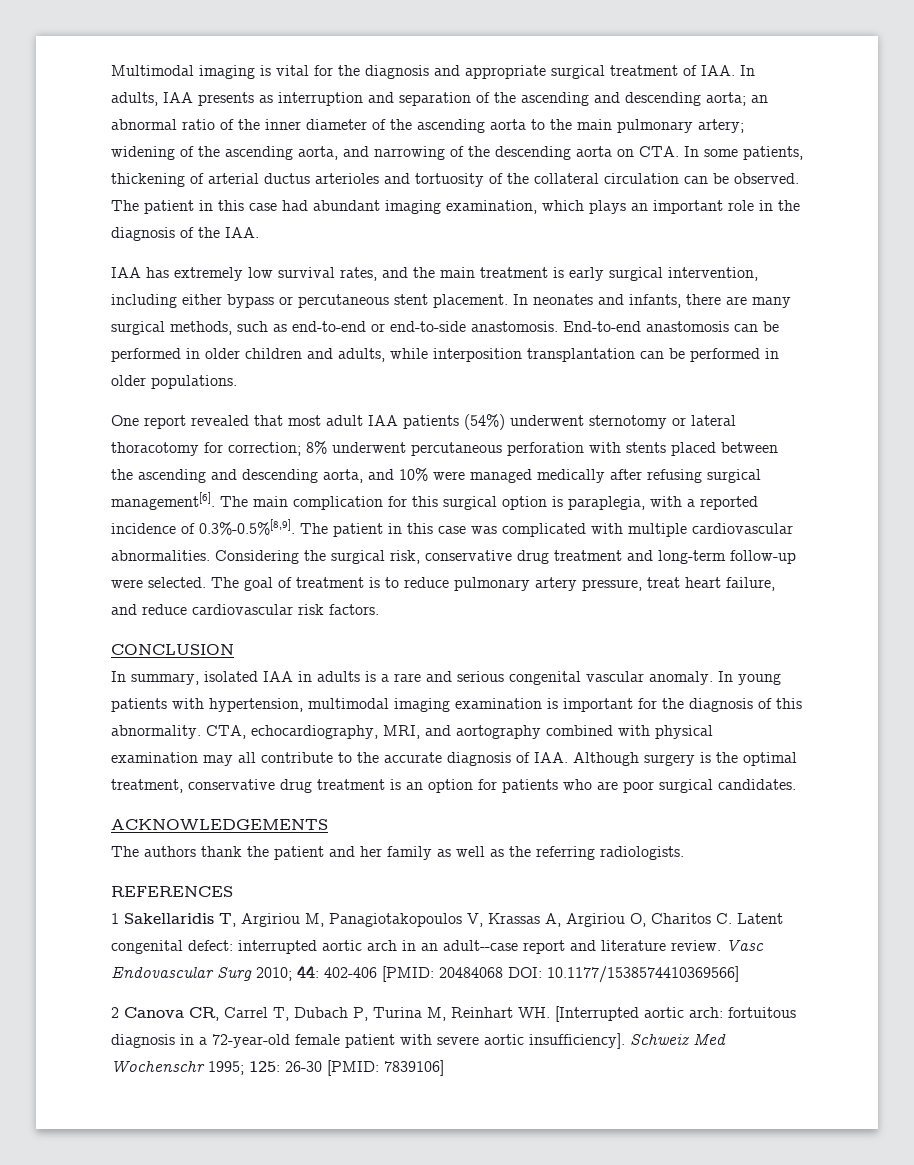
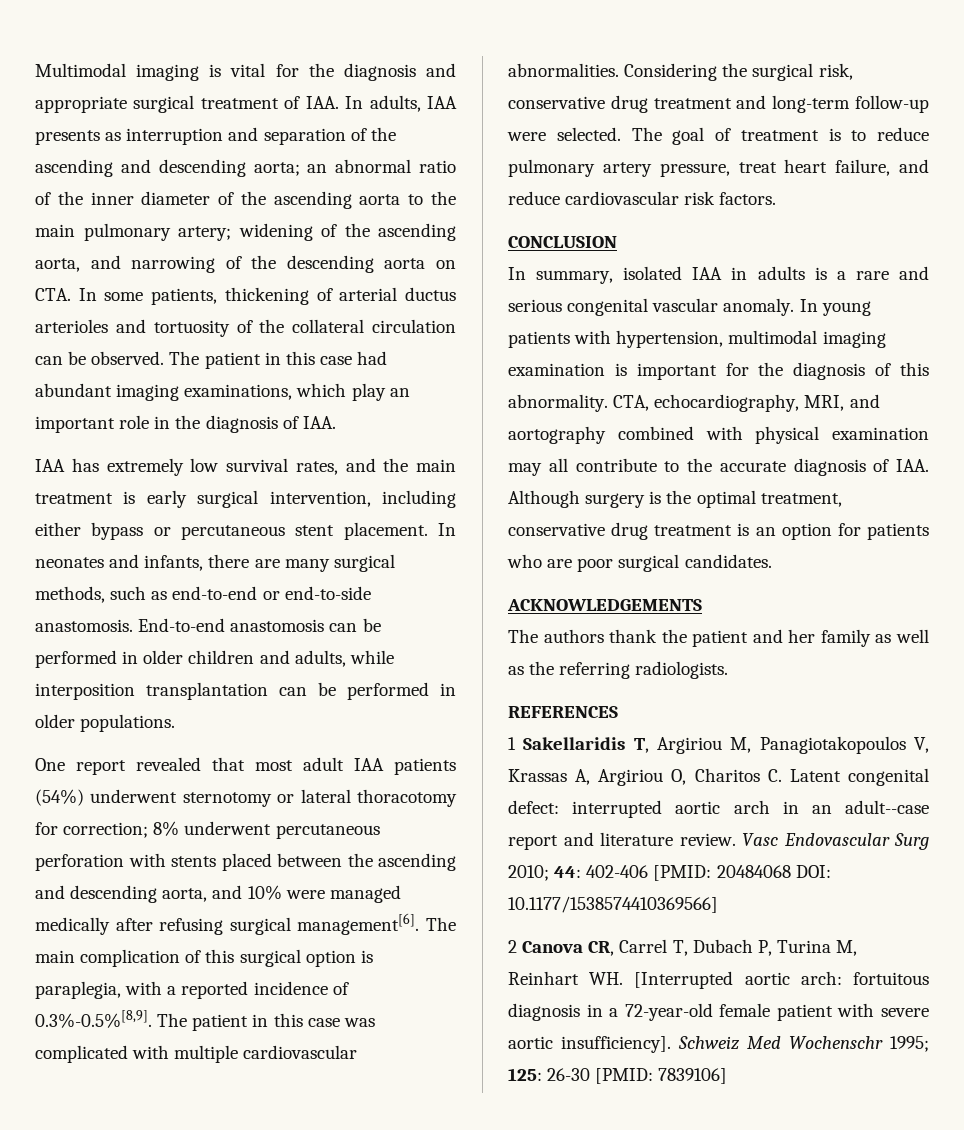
- The patient in this case had abundant imaging examination, which plays an important role in the diagnosis of the IAA.
+ The patient in this case had abundant imaging examinations, which play an important role in the diagnosis of IAA.
- The main complication for this surgical option is paraplegia, with a reported incidence of 0.3%-0.5%[8,9]. The patient in this case was complicated with multiple cardiovascular abnormalities.
+ The main complication of this surgical option is paraplegia, with a reported incidence of 0.3%-0.5%[8,9]. The patient in this case was complicated with multiple cardiovascular abnormalities.

